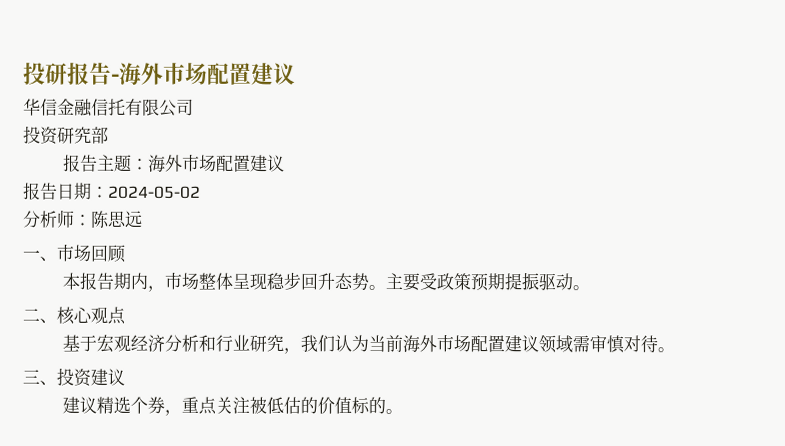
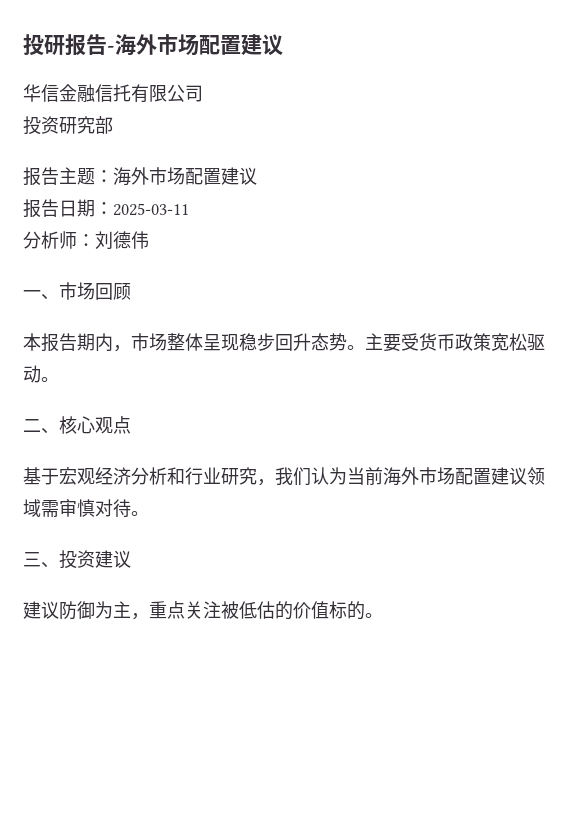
- 报告日期：2024-05-02
+ 报告日期：2025-03-11
- 分析师：陈思远
+ 分析师：刘德伟
- 主要受政策预期提振驱动。
+ 主要受货币政策宽松驱动。
- 建议精选个券，重点关注被低估的价值标的。
+ 建议防御为主，重点关注被低估的价值标的。

